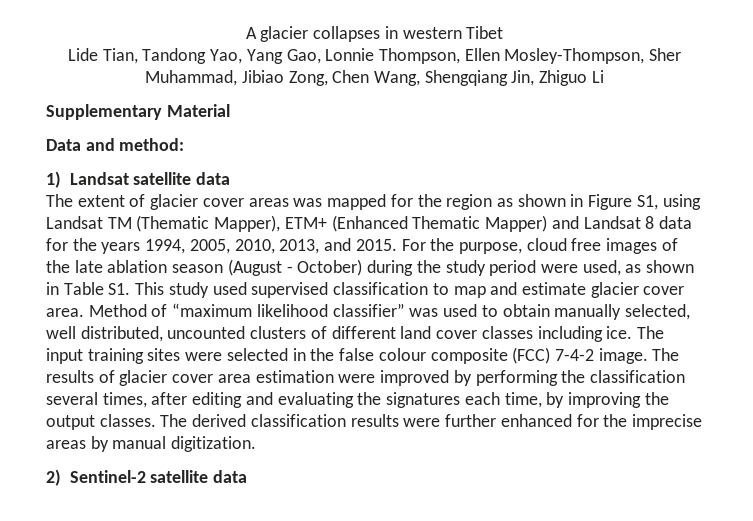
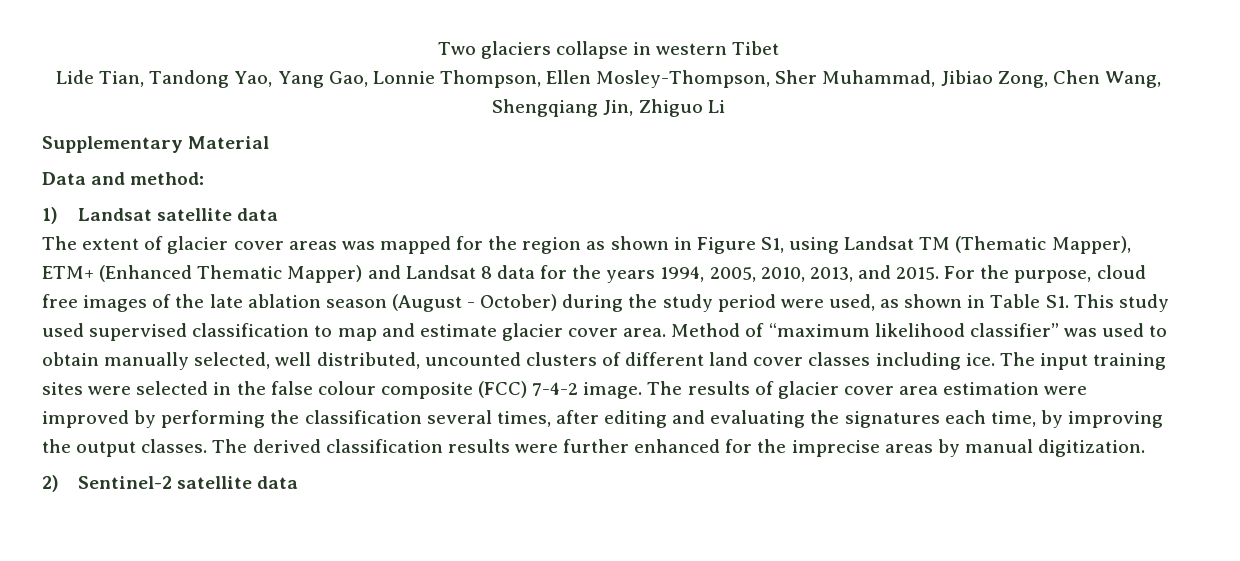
- A glacier collapses in western Tibet
+ Two glaciers collapse in western Tibet

